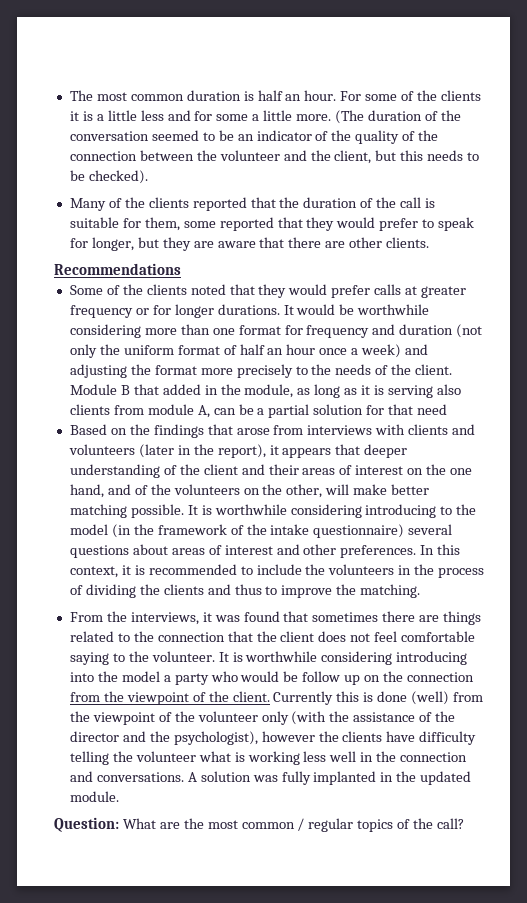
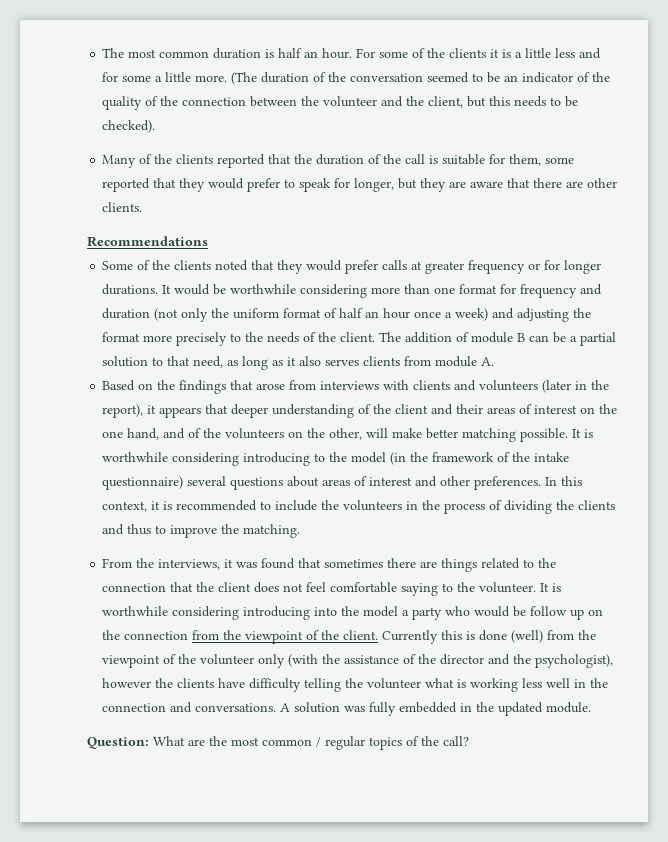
- Module B that added in the module, as long as it is serving also clients from module A, can be a partial solution for that need
+ The addition of module B can be a partial solution to that need, as long as it also serves clients from module A.
- A solution was fully implanted in the updated module.
+ A solution was fully embedded in the updated module.

